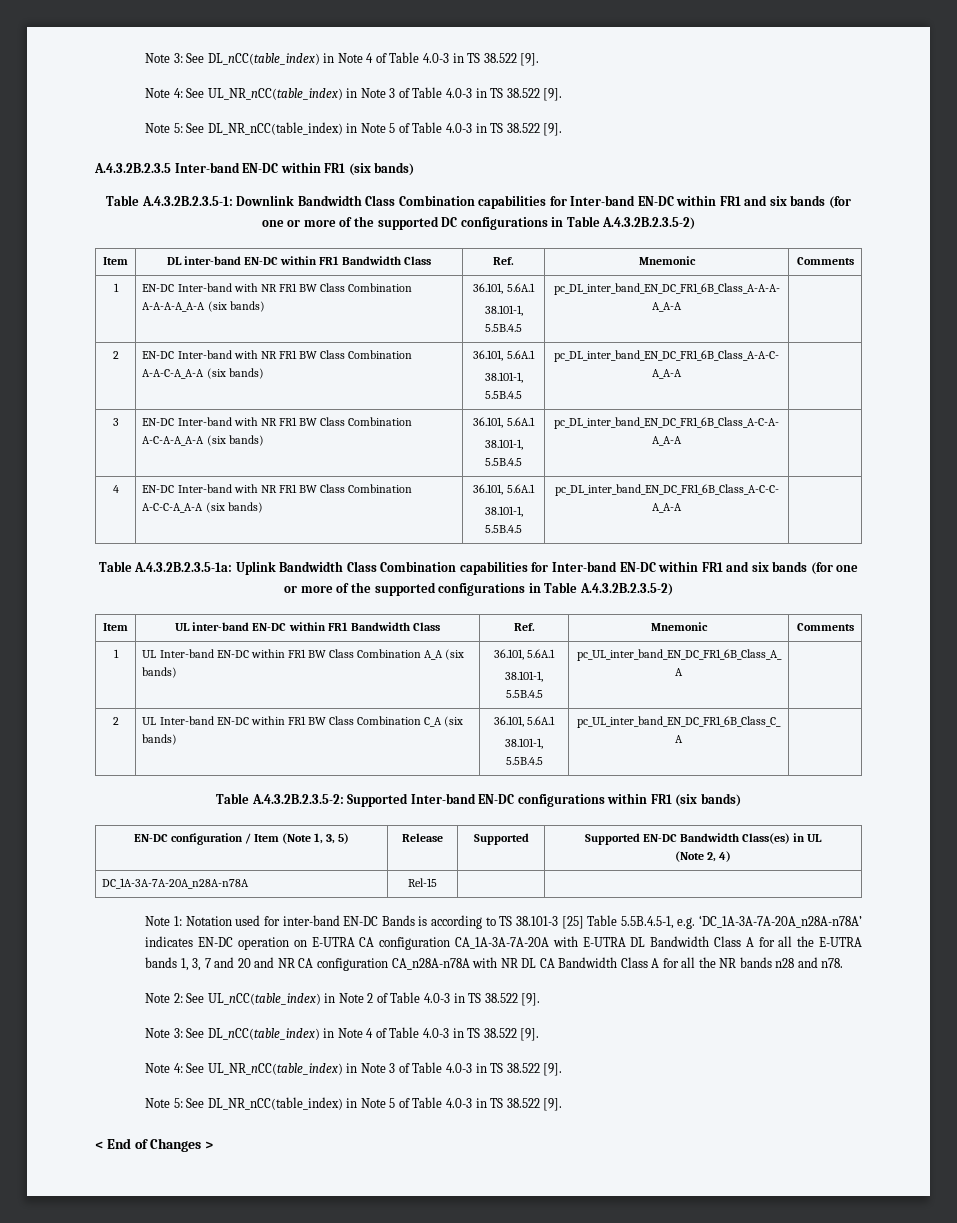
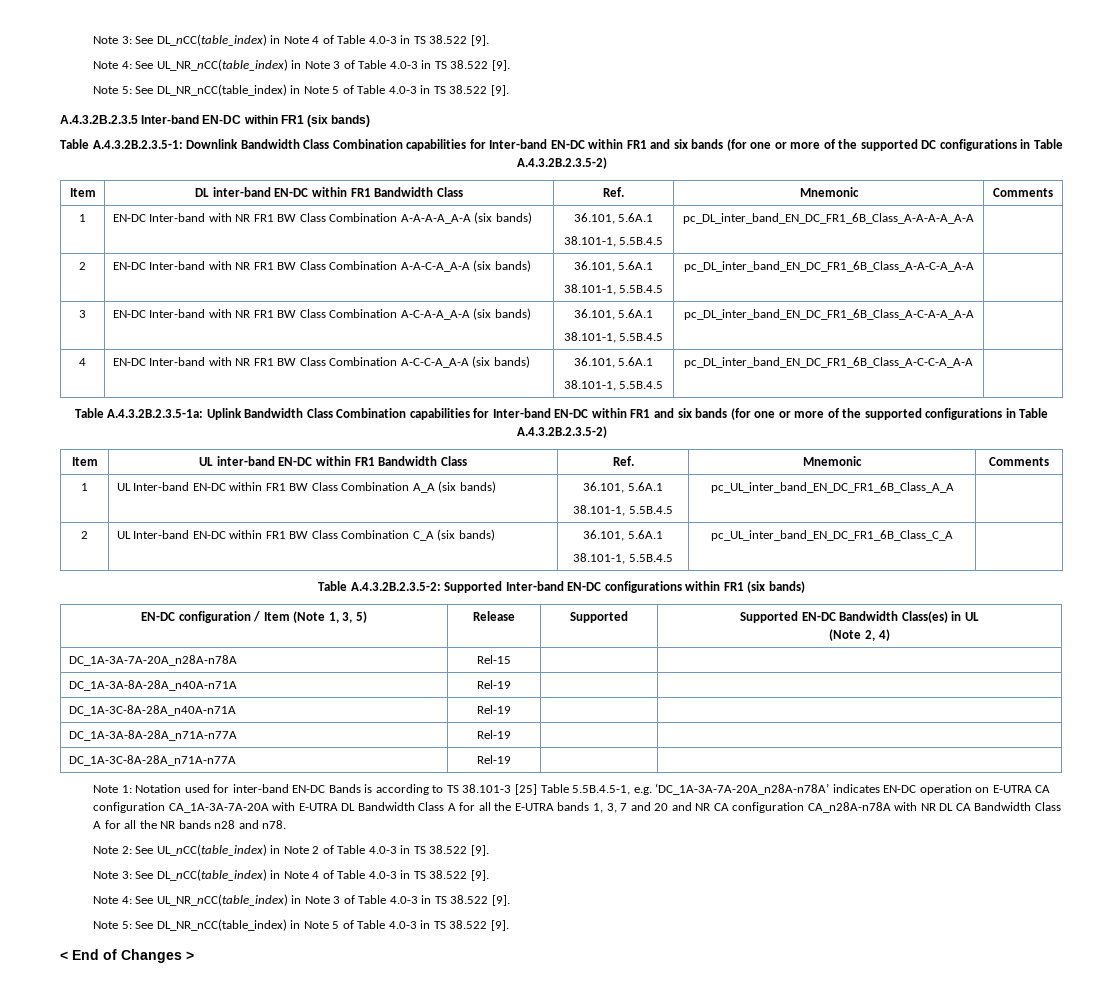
+ DC_1A-3A-8A-28A_n40A-n71A | Rel-19 | |
+ DC_1A-3C-8A-28A_n40A-n71A | Rel-19 | |
+ DC_1A-3A-8A-28A_n71A-n77A | Rel-19 | |
+ DC_1A-3C-8A-28A_n71A-n77A | Rel-19 | |

